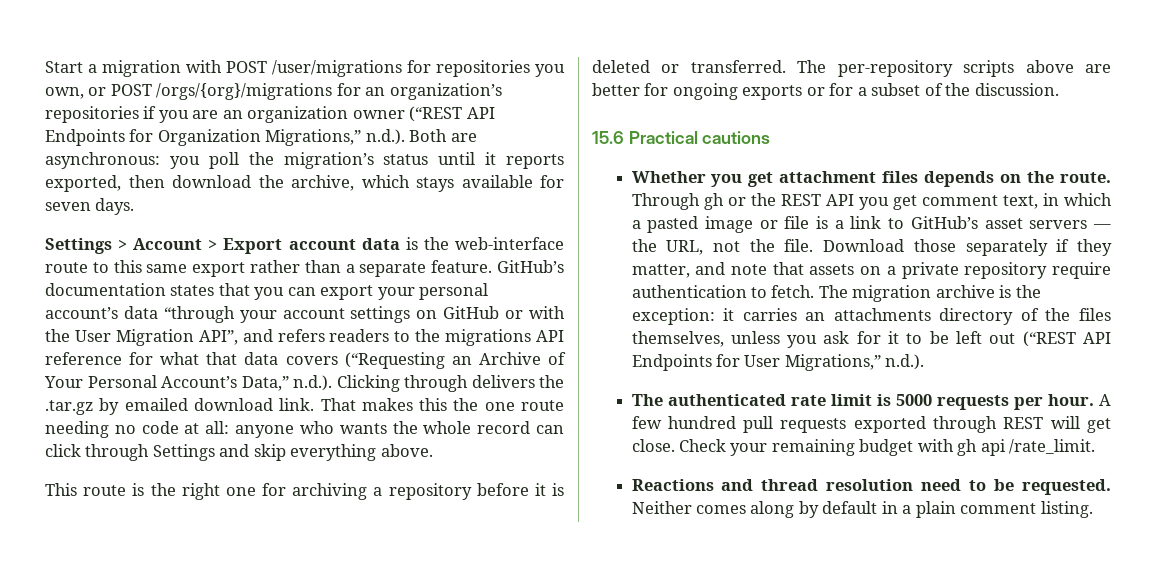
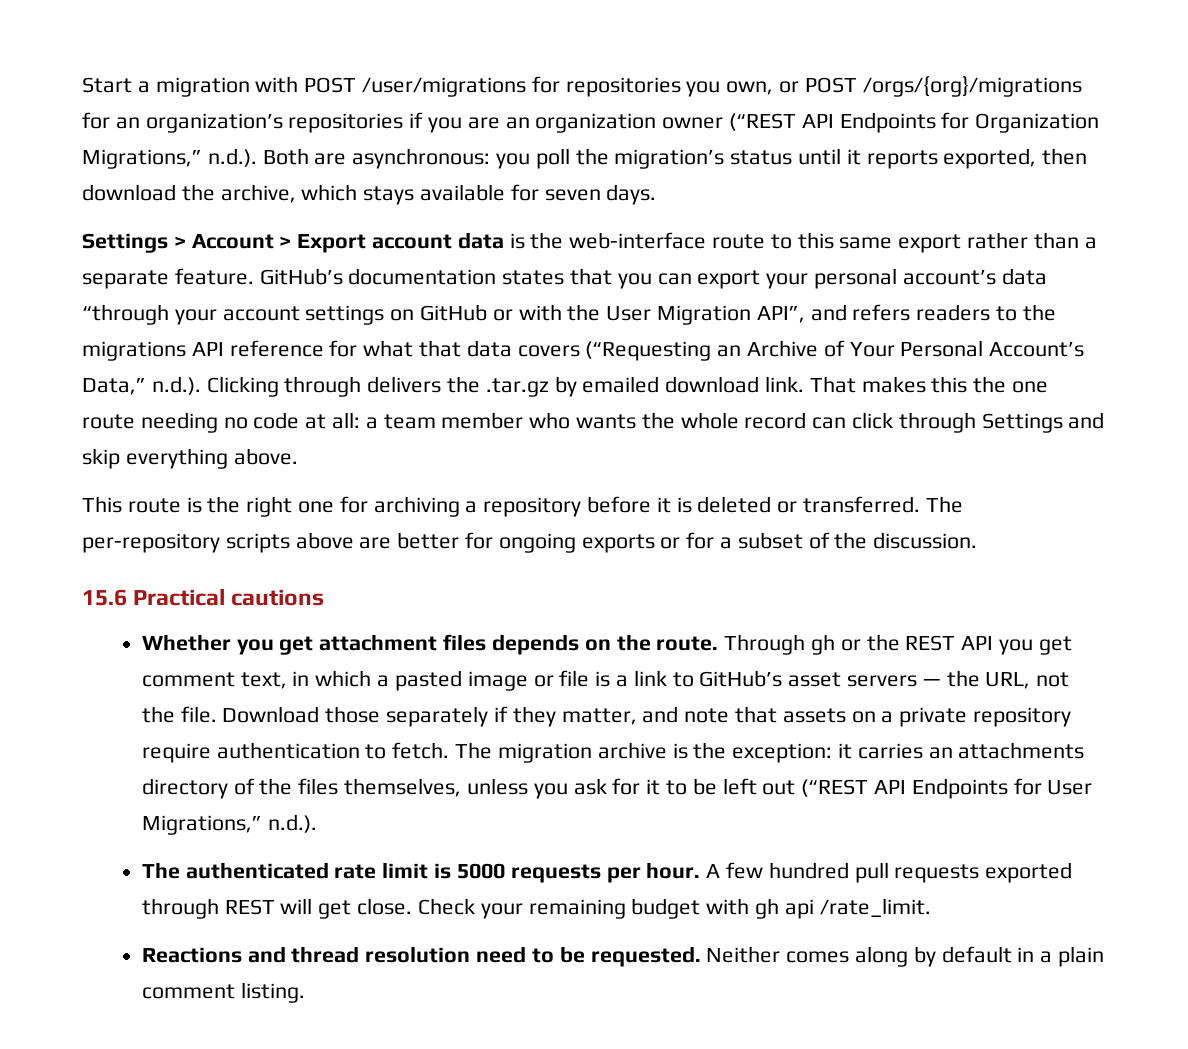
- That makes this the one route needing no code at all: anyone who wants the whole record can click through Settings and skip everything above.
+ That makes this the one route needing no code at all: a team member who wants the whole record can click through Settings and skip everything above.

